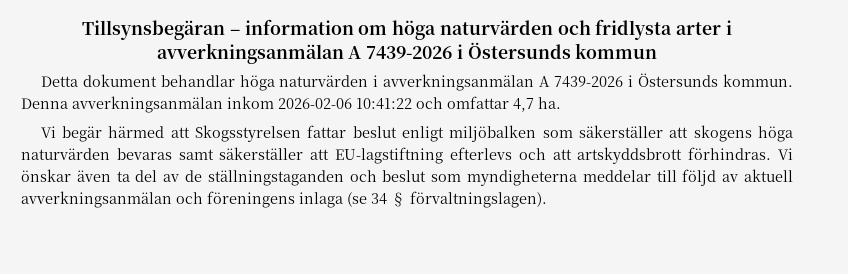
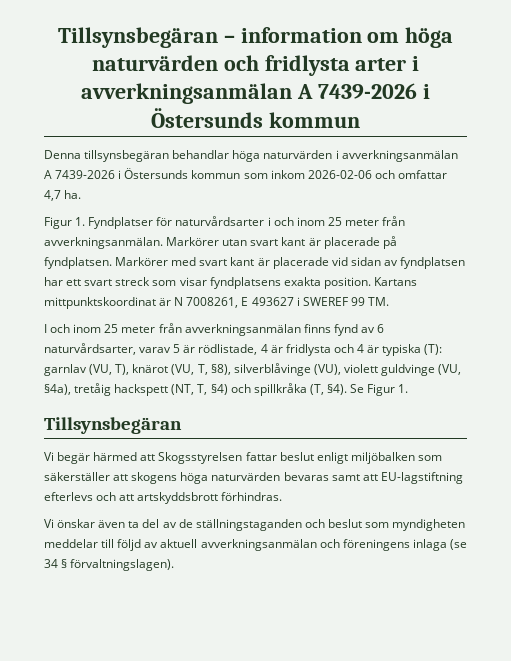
- Detta dokument behandlar höga naturvärden i avverkningsanmälan A 7439-2026 i Östersunds kommun. Denna avverkningsanmälan inkom 2026-02-06 10:41:22 och omfattar 4,7 ha.
+ Denna tillsynsbegäran behandlar höga naturvärden i avverkningsanmälan A 7439-2026 i Östersunds kommun som inkom 2026-02-06 och omfattar 4,7 ha.
+ Figur 1. Fyndplatser för naturvårdsarter i och inom 25 meter från avverkningsanmälan. Markörer utan svart kant är placerade på fyndplatsen. Markörer med svart kant är placerade vid sidan av fyndplatsen har ett svart streck som visar fyndplatsens exakta position. Kartans mittpunktskoordinat är N 7008261, E 493627 i SWEREF 99 TM.
+ I och inom 25 meter från avverkningsanmälan finns fynd av 6 naturvårdsarter, varav 5 är rödlistade, 4 är fridlysta och 4 är typiska (T): garnlav (VU, T), knärot (VU, T, §8), silverblåvinge (VU), violett guldvinge (VU, §4a), tretåig hackspett (NT, T, §4) och spillkråka (T, §4). Se Figur 1.
+ Tillsynsbegäran
- Vi begär härmed att Skogsstyrelsen fattar beslut enligt miljöbalken som säkerställer att skogens höga naturvärden bevaras samt säkerställer att EU-lagstiftning efterlevs och att artskyddsbrott förhindras. Vi önskar även ta del av de ställningstaganden och beslut som myndigheterna meddelar till följd av aktuell avverkningsanmälan och föreningens inlaga (se 34 § förvaltningslagen).
+ Vi begär härmed att Skogsstyrelsen fattar beslut enligt miljöbalken som säkerställer att skogens höga naturvärden bevaras samt att EU-lagstiftning efterlevs och att artskyddsbrott förhindras.
+ Vi önskar även ta del av de ställningstaganden och beslut som myndigheten meddelar till följd av aktuell avverkningsanmälan och föreningens inlaga (se 34 § förvaltningslagen).

